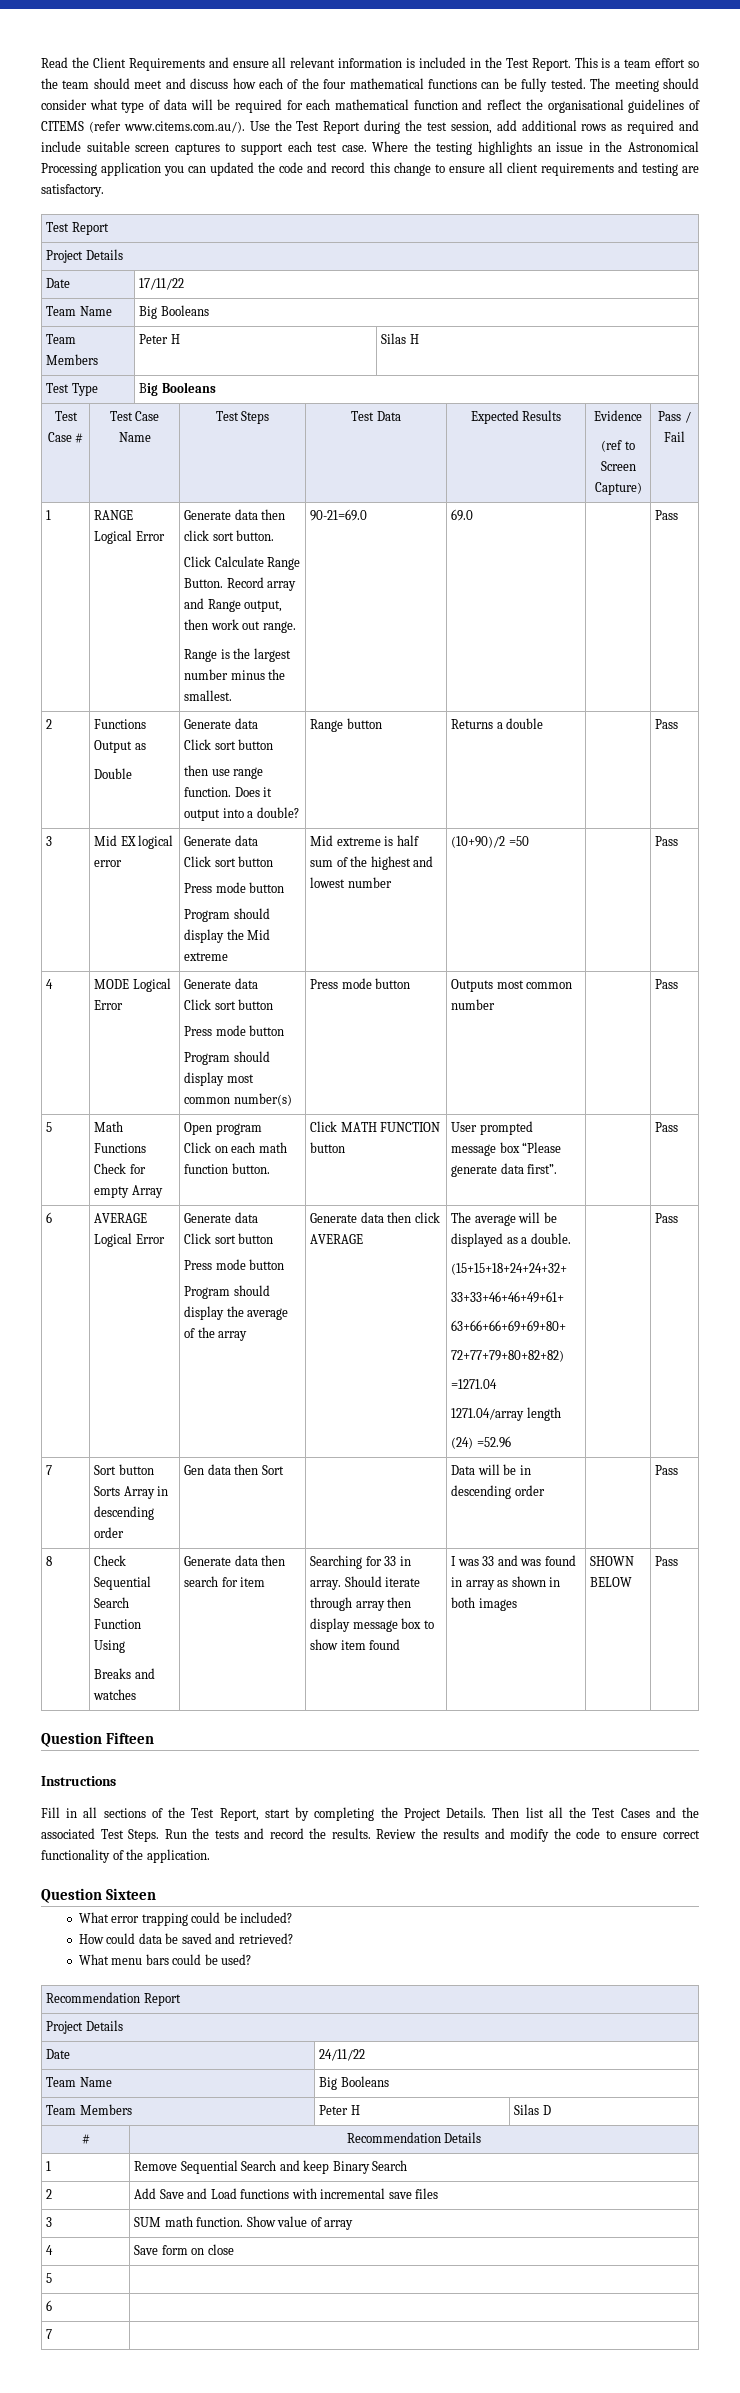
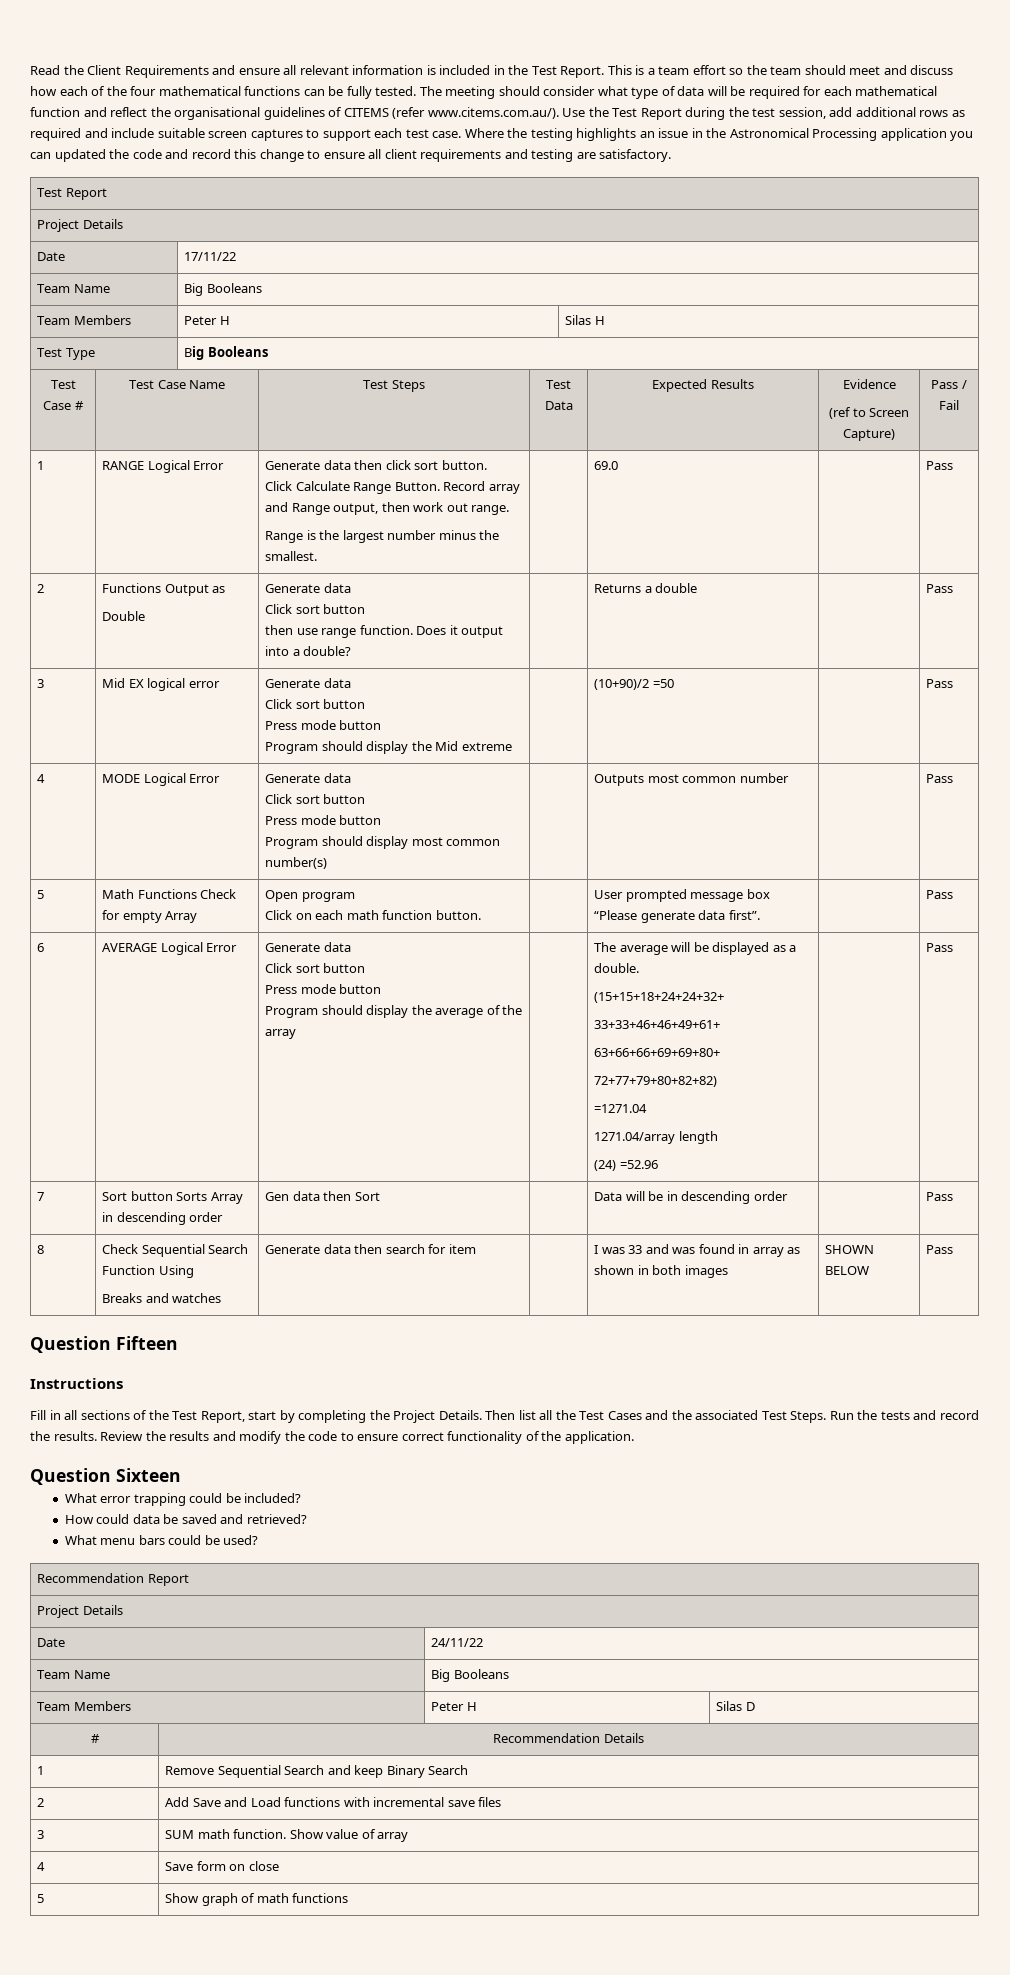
  1 | RANGE Logical Error | Generate data then click sort button.
  Click Calculate Range Button. Record array and Range output, then work out range.
- Range is the largest number minus the smallest. | 90-21=69.0 | 69.0 | | Pass
+ Range is the largest number minus the smallest. | | 69.0 | | Pass
  2 | Functions Output as
  Double | Generate data
  Click sort button
- then use range function. Does it output into a double? | Range button | Returns a double | | Pass
+ then use range function. Does it output into a double? | | Returns a double | | Pass
  3 | Mid EX logical error | Generate data
  Click sort button
  Press mode button
- Program should display the Mid extreme | Mid extreme is half sum of the highest and lowest number | (10+90)/2 =50 | | Pass
+ Program should display the Mid extreme | | (10+90)/2 =50 | | Pass
  4 | MODE Logical Error | Generate data
  Click sort button
  Press mode button
- Program should display most common number(s) | Press mode button | Outputs most common number | | Pass
+ Program should display most common number(s) | | Outputs most common number | | Pass
  5 | Math Functions Check for empty Array | Open program
- Click on each math function button. | Click MATH FUNCTION button | User prompted message box “Please generate data first”. | | Pass
+ Click on each math function button. | | User prompted message box “Please generate data first”. | | Pass
- Generate data then click AVERAGE
- Searching for 33 in array. Should iterate through array then display message box to show item found
  4 | Save form on close
- 5 |
- 6 |
- 7 |
+ 5 | Show graph of math functions

